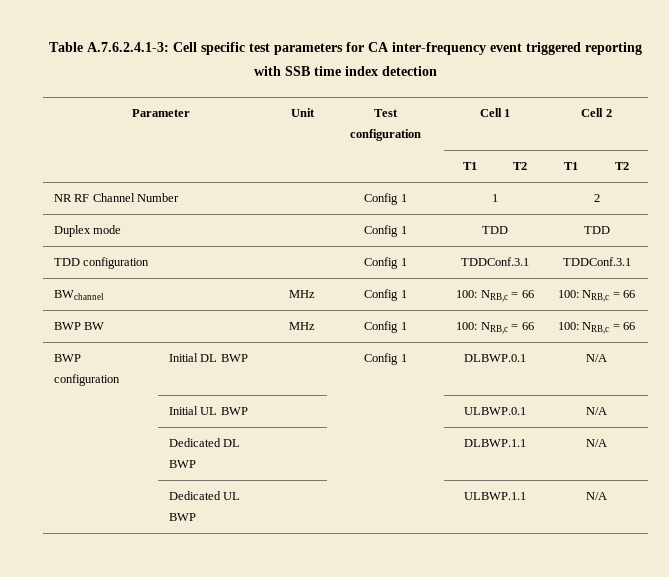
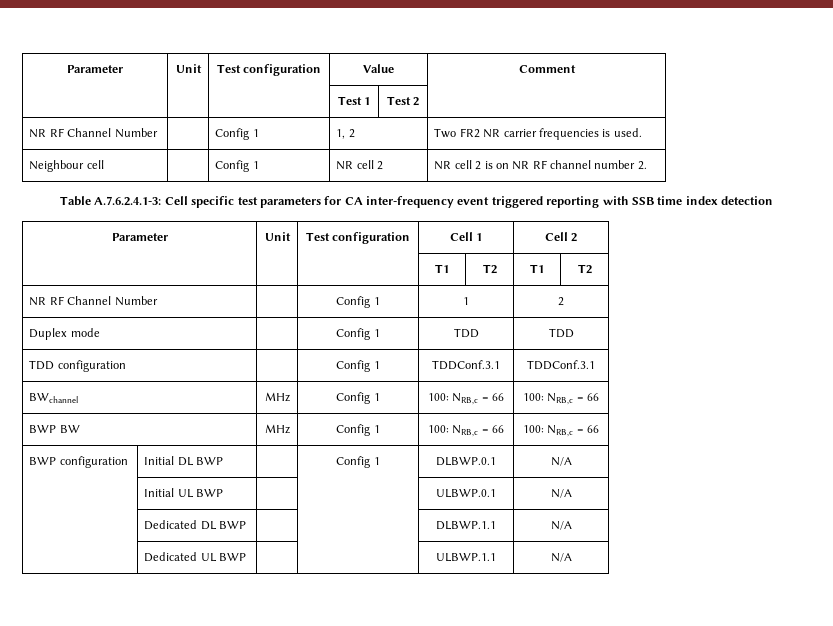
+ Parameter | Unit | Test configuration | Value | Comment
+ | | | Test 1 | Test 2 |
+ NR RF Channel Number | | Config 1 | 1, 2 | Two FR2 NR carrier frequencies is used.
+ Neighbour cell | | Config 1 | NR cell 2 | NR cell 2 is on NR RF channel number 2.

